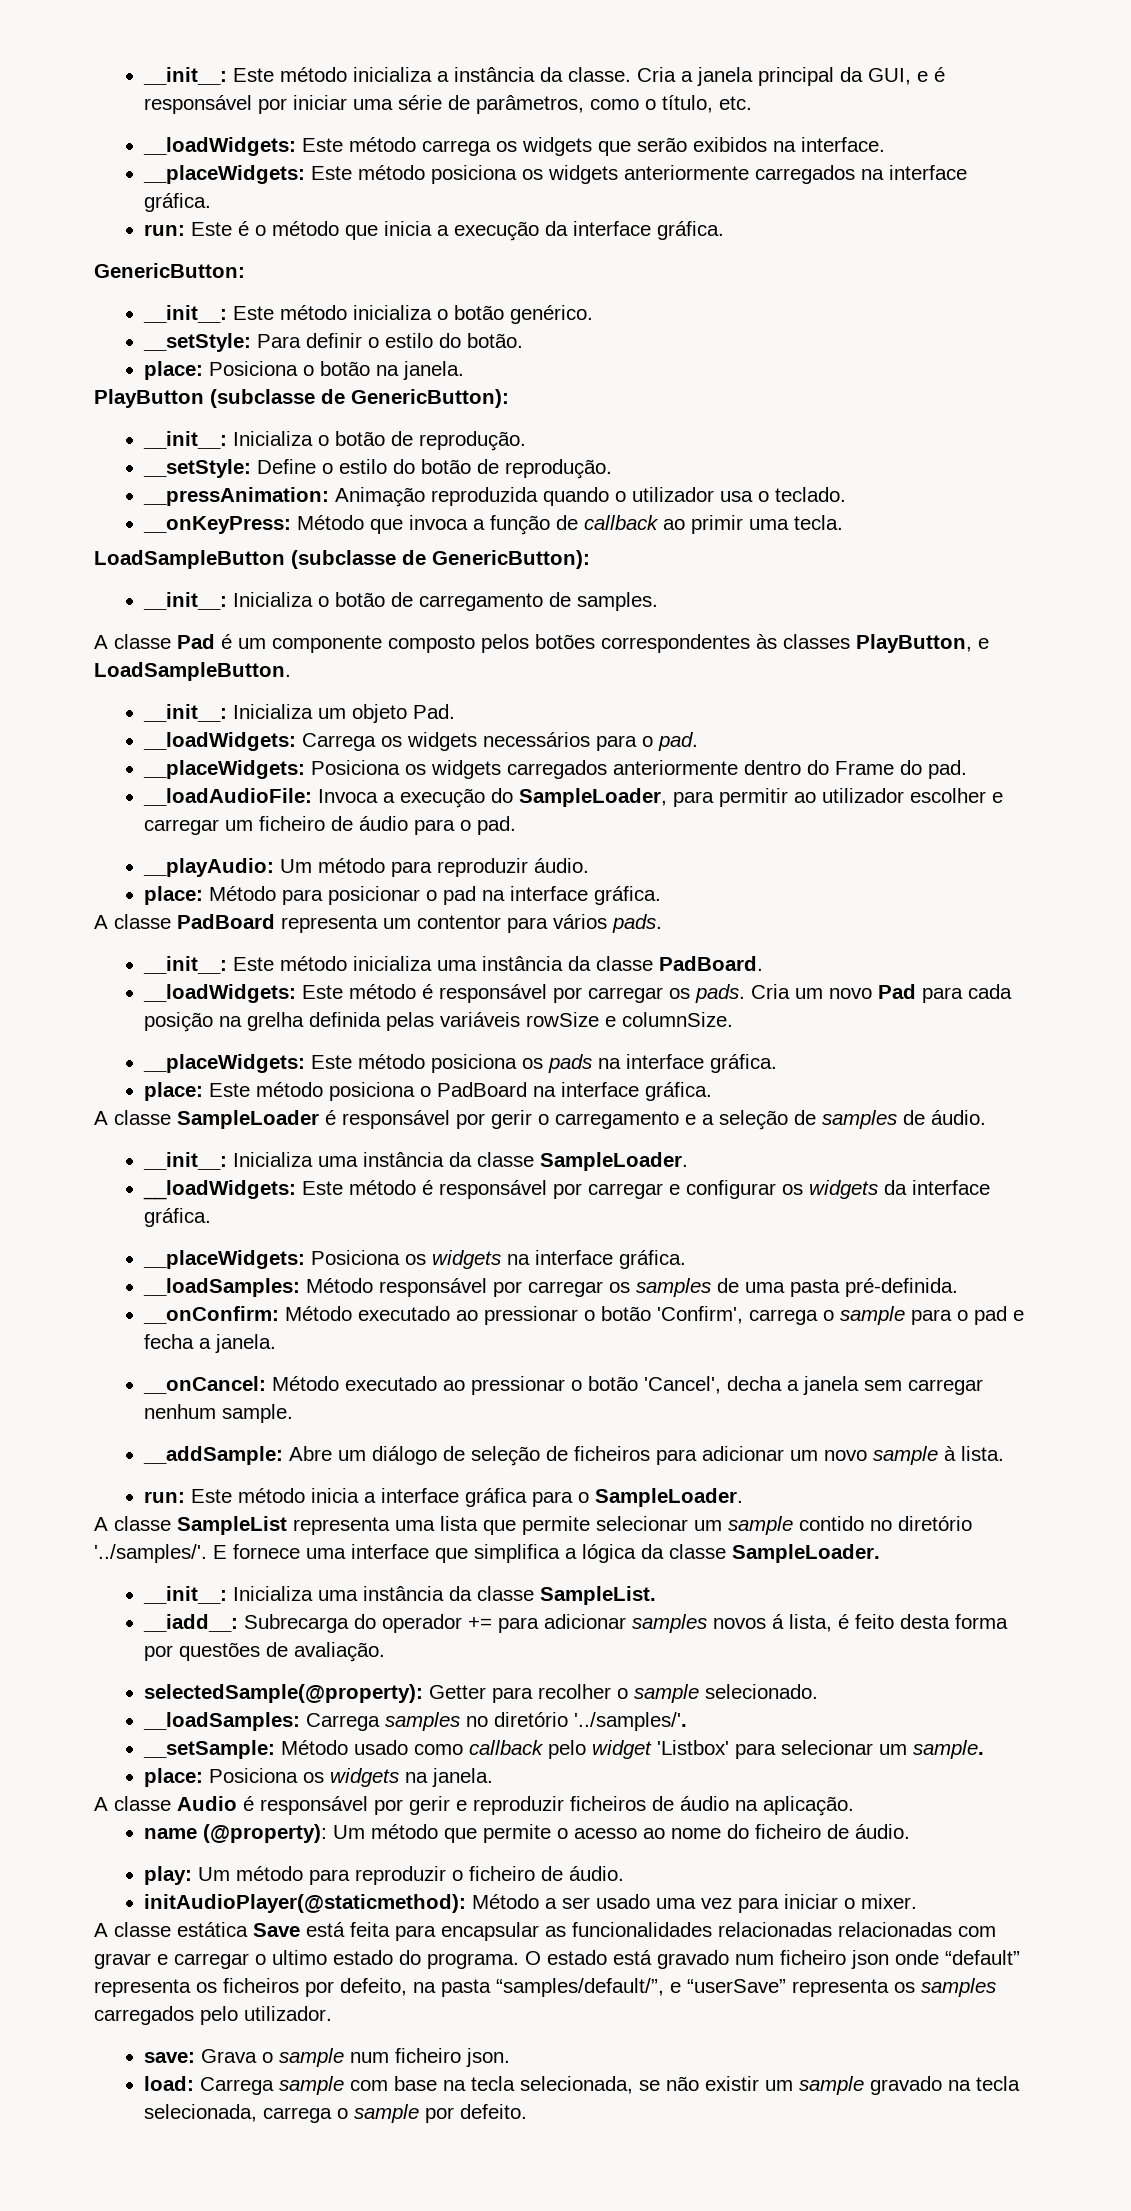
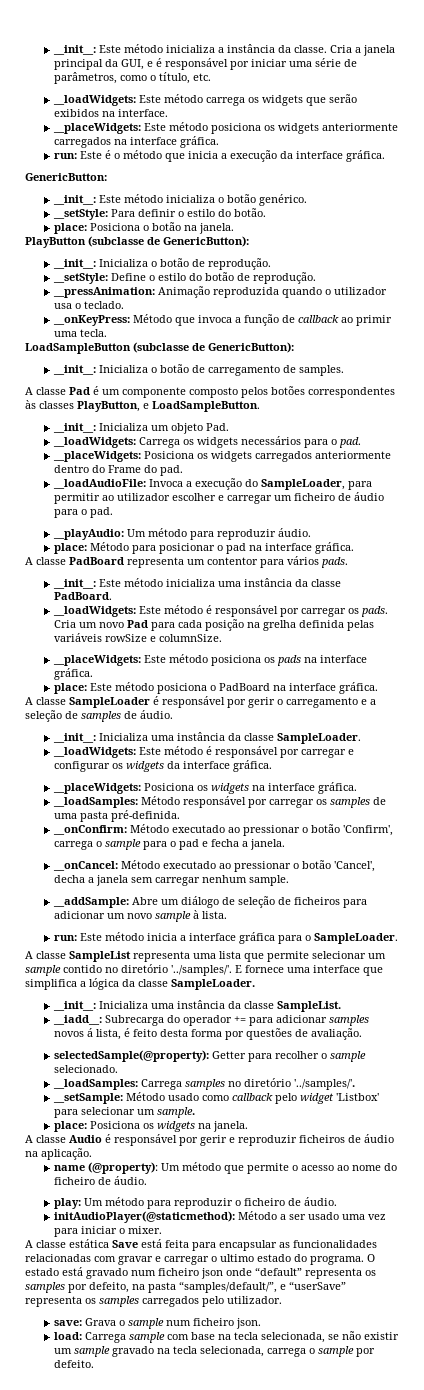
- A classe estática Save está feita para encapsular as funcionalidades relacionadas relacionadas com gravar e carregar o ultimo estado do programa.
+ A classe estática Save está feita para encapsular as funcionalidades relacionadas com gravar e carregar o ultimo estado do programa.
- O estado está gravado num ficheiro json onde “default” representa os ficheiros por defeito, na pasta “samples/default/”, e “userSave” representa os samples carregados pelo utilizador.
+ O estado está gravado num ficheiro json onde “default” representa os samples por defeito, na pasta “samples/default/”, e “userSave” representa os samples carregados pelo utilizador.

